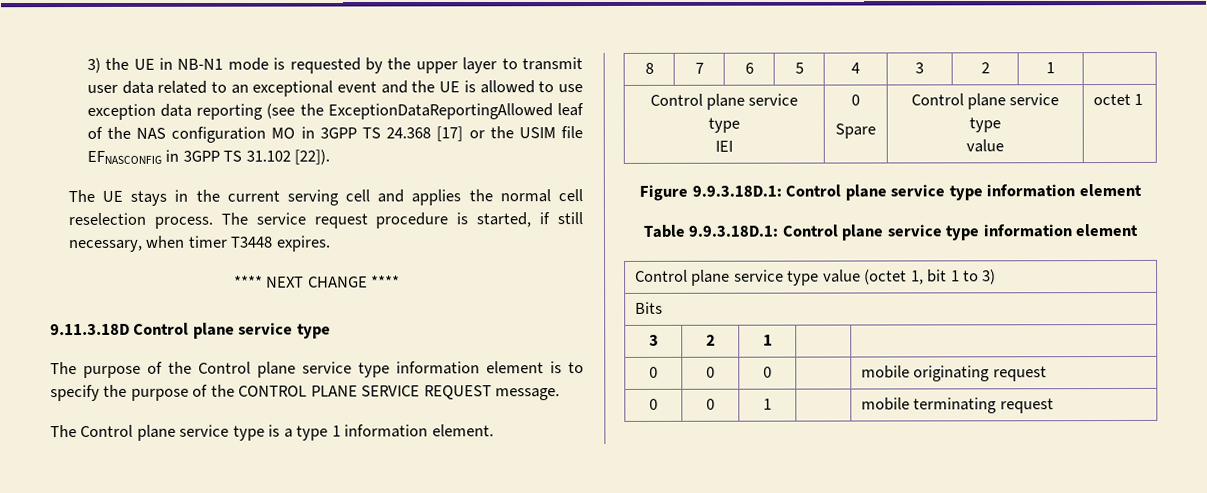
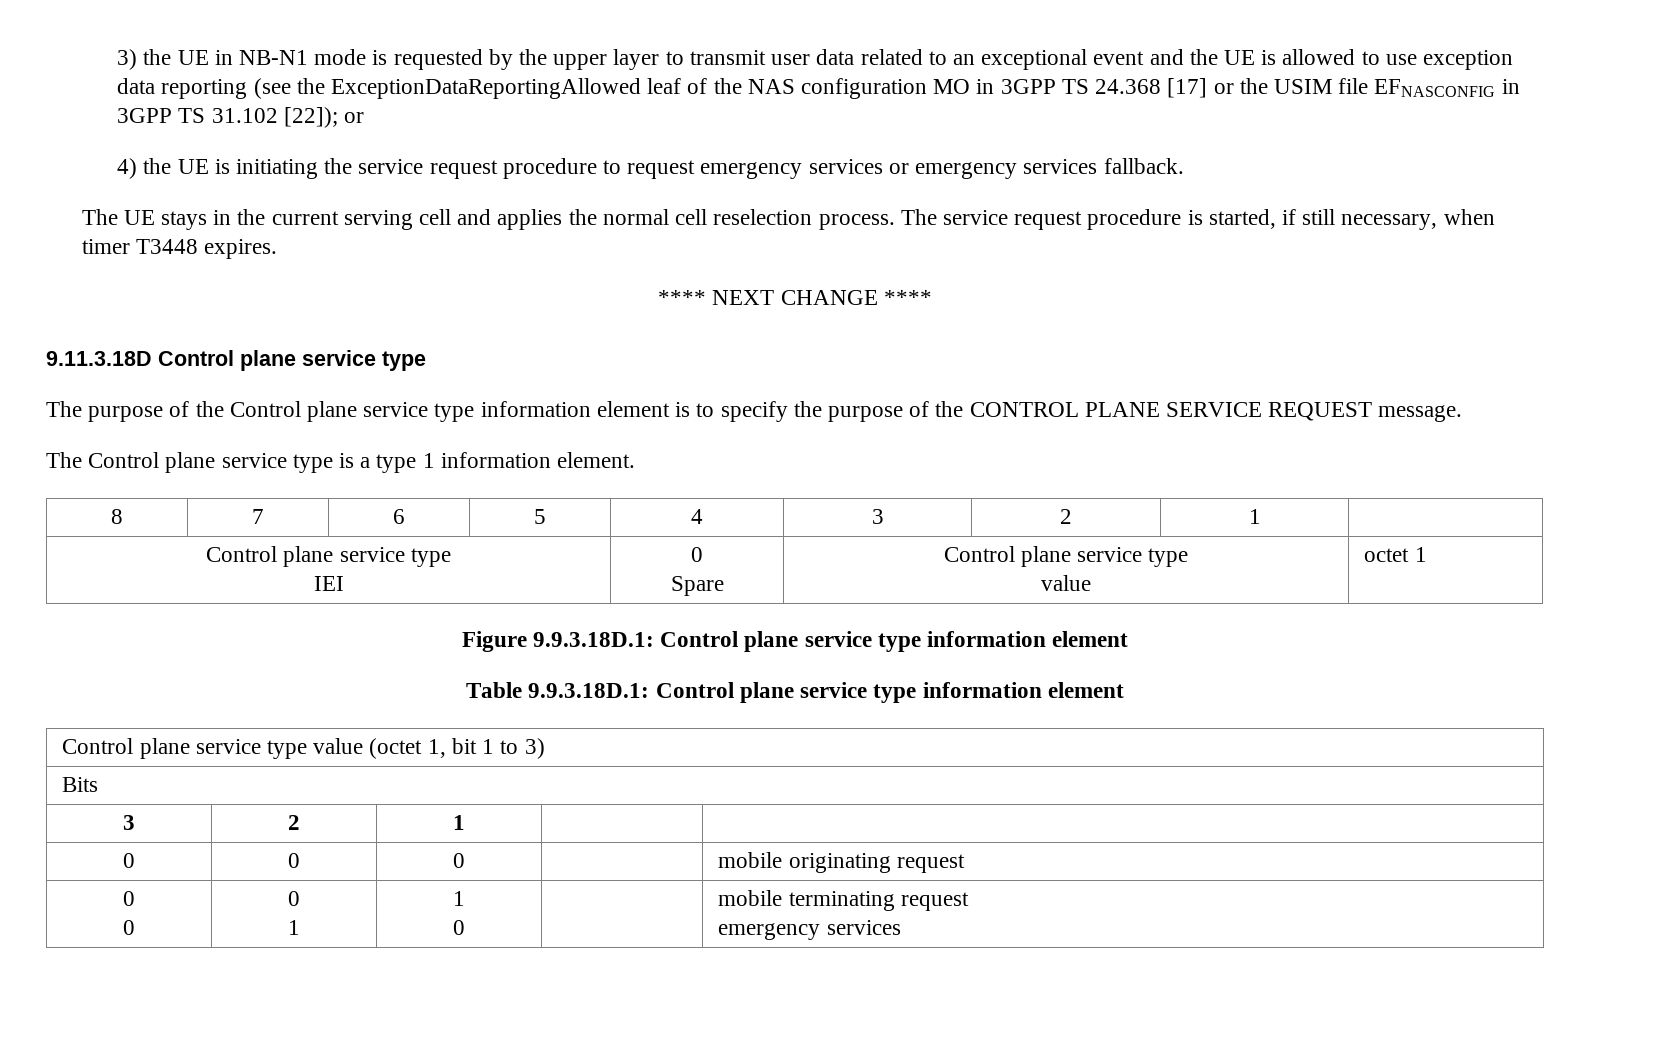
- 3) the UE in NB-N1 mode is requested by the upper layer to transmit user data related to an exceptional event and the UE is allowed to use exception data reporting (see the ExceptionDataReportingAllowed leaf of the NAS configuration MO in 3GPP TS 24.368 [17] or the USIM file EFNASCONFIG in 3GPP TS 31.102 [22]).
+ 3) the UE in NB-N1 mode is requested by the upper layer to transmit user data related to an exceptional event and the UE is allowed to use exception data reporting (see the ExceptionDataReportingAllowed leaf of the NAS configuration MO in 3GPP TS 24.368 [17] or the USIM file EFNASCONFIG in 3GPP TS 31.102 [22]); or
+ 4) the UE is initiating the service request procedure to request emergency services or emergency services fallback.
  0 | 0 | 0 | | mobile originating request
- 0 | 0 | 1 | | mobile terminating request
+ 0
+ 0 | 0
+ 1 | 1
+ 0 | | mobile terminating request
+ emergency services

